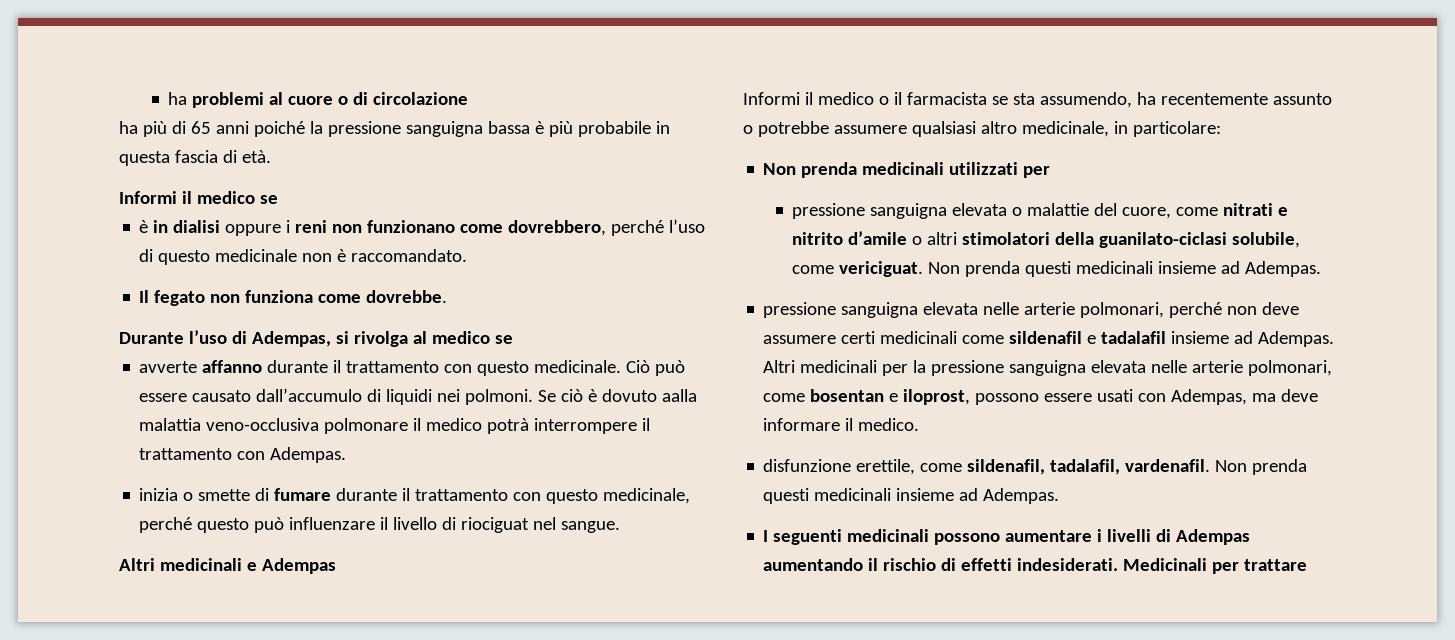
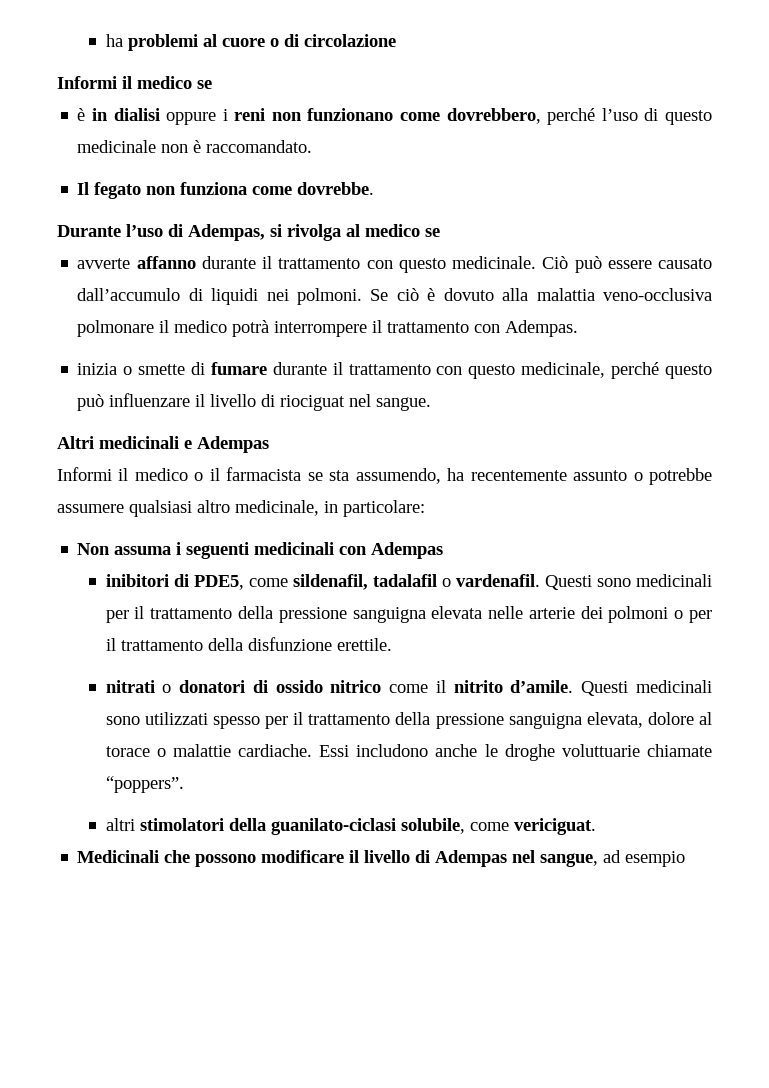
- ha più di 65 anni poiché la pressione sanguigna bassa è più probabile in questa fascia di età.
- Se ciò è dovuto aalla malattia veno‑occlusiva polmonare il medico potrà interrompere il trattamento con Adempas.
+ Se ciò è dovuto alla malattia veno‑occlusiva polmonare il medico potrà interrompere il trattamento con Adempas.
- Non prenda medicinali utilizzati per
- pressione sanguigna elevata o malattie del cuore, come nitrati e nitrito d’amile o altri stimolatori della guanilato-ciclasi solubile, come vericiguat. Non prenda questi medicinali insieme ad Adempas.
- pressione sanguigna elevata nelle arterie polmonari, perché non deve assumere certi medicinali come sildenafil e tadalafil insieme ad Adempas. Altri medicinali per la pressione sanguigna elevata nelle arterie polmonari, come bosentan e iloprost, possono essere usati con Adempas, ma deve informare il medico.
- disfunzione erettile, come sildenafil, tadalafil, vardenafil. Non prenda questi medicinali insieme ad Adempas.
- I seguenti medicinali possono aumentare i livelli di Adempas aumentando il rischio di effetti indesiderati. Medicinali per trattare
+ Non assuma i seguenti medicinali con Adempas
+ inibitori di PDE5, come sildenafil, tadalafil o vardenafil. Questi sono medicinali per il trattamento della pressione sanguigna elevata nelle arterie dei polmoni o per il trattamento della disfunzione erettile.
+ nitrati o donatori di ossido nitrico come il nitrito d’amile. Questi medicinali sono utilizzati spesso per il trattamento della pressione sanguigna elevata, dolore al torace o malattie cardiache. Essi includono anche le droghe voluttuarie chiamate “poppers”.
+ altri stimolatori della guanilato-ciclasi solubile, come vericiguat.
+ Medicinali che possono modificare il livello di Adempas nel sangue, ad esempio

